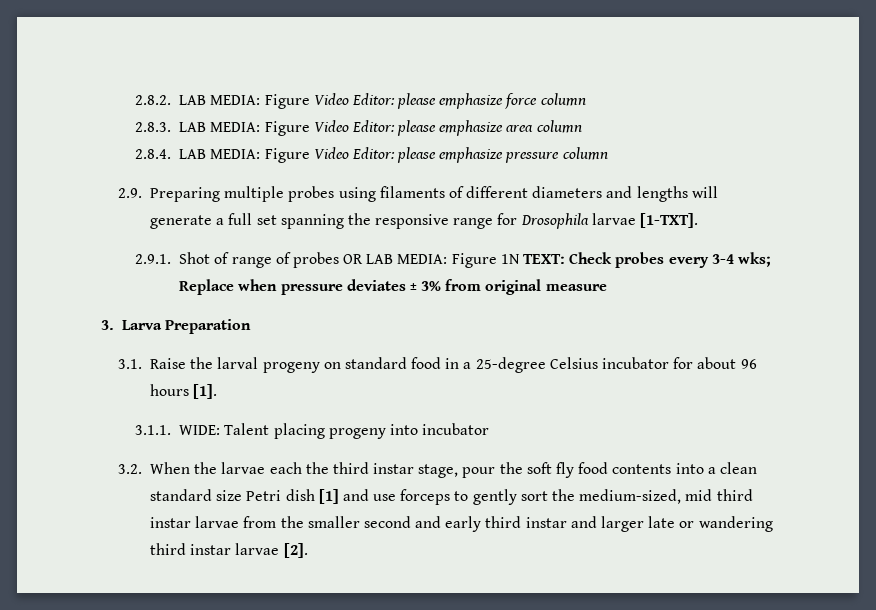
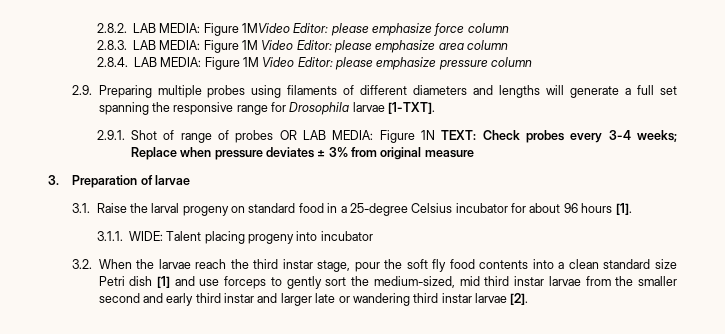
- 2.8.2. LAB MEDIA: Figure Video Editor: please emphasize force column
+ 2.8.2. LAB MEDIA: Figure 1MVideo Editor: please emphasize force column
- 2.8.3. LAB MEDIA: Figure Video Editor: please emphasize area column
+ 2.8.3. LAB MEDIA: Figure 1M Video Editor: please emphasize area column
- 2.8.4. LAB MEDIA: Figure Video Editor: please emphasize pressure column
+ 2.8.4. LAB MEDIA: Figure 1M Video Editor: please emphasize pressure column
- 2.9.1. Shot of range of probes OR LAB MEDIA: Figure 1N TEXT: Check probes every 3-4 wks; Replace when pressure deviates ± 3% from original measure
+ 2.9.1. Shot of range of probes OR LAB MEDIA: Figure 1N TEXT: Check probes every 3-4 weeks; Replace when pressure deviates ± 3% from original measure
- 3. Larva Preparation
+ 3. Preparation of larvae
- 3.2. When the larvae each the third instar stage, pour the soft fly food contents into a clean standard size Petri dish [1] and use forceps to gently sort the medium-sized, mid third instar larvae from the smaller second and early third instar and larger late or wandering third instar larvae [2].
+ 3.2. When the larvae reach the third instar stage, pour the soft fly food contents into a clean standard size Petri dish [1] and use forceps to gently sort the medium-sized, mid third instar larvae from the smaller second and early third instar and larger late or wandering third instar larvae [2].

